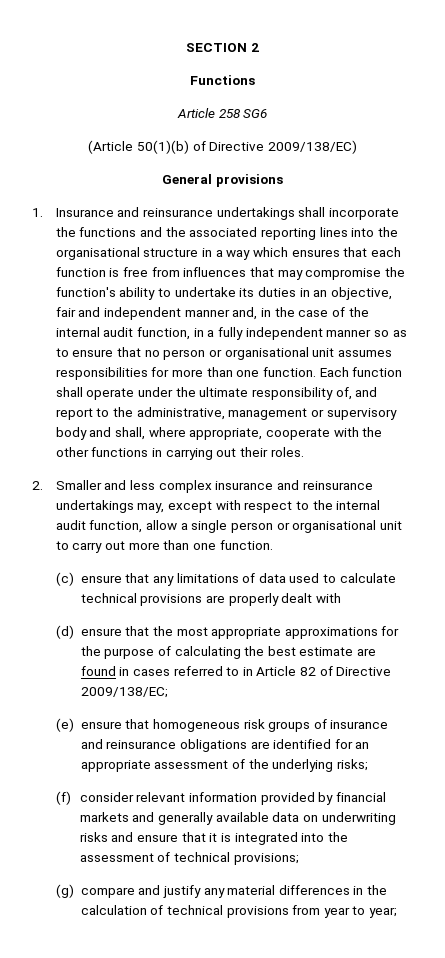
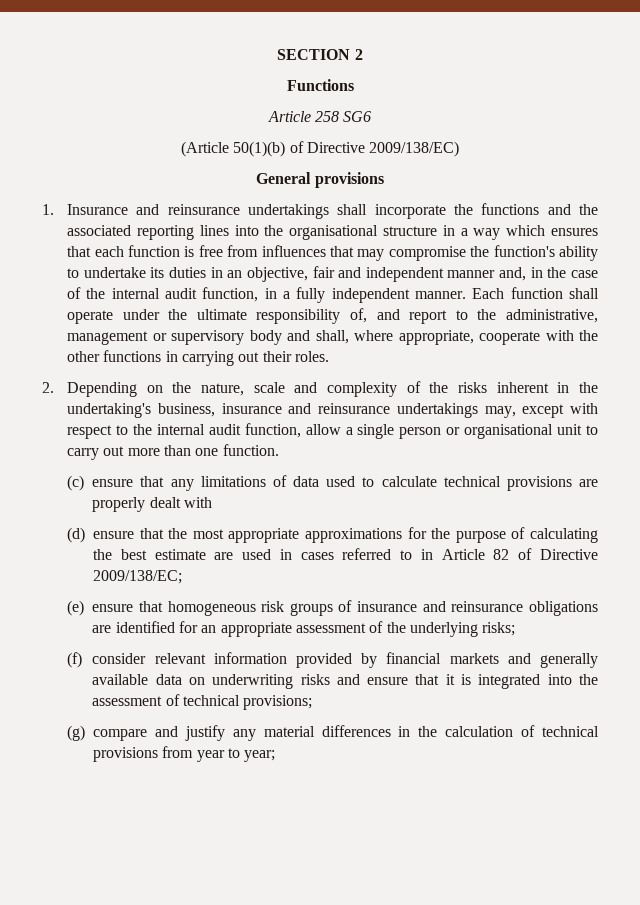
- 1. Insurance and reinsurance undertakings shall incorporate the functions and the associated reporting lines into the organisational structure in a way which ensures that each function is free from influences that may compromise the function's ability to undertake its duties in an objective, fair and independent manner and, in the case of the internal audit function, in a fully independent manner so as to ensure that no person or organisational unit assumes responsibilities for more than one function.
+ 1. Insurance and reinsurance undertakings shall incorporate the functions and the associated reporting lines into the organisational structure in a way which ensures that each function is free from influences that may compromise the function's ability to undertake its duties in an objective, fair and independent manner and, in the case of the internal audit function, in a fully independent manner.
- 2. Smaller and less complex insurance and reinsurance undertakings may, except with respect to the internal audit function, allow a single person or organisational unit to carry out more than one function.
+ 2. Depending on the nature, scale and complexity of the risks inherent in the undertaking's business, insurance and reinsurance undertakings may, except with respect to the internal audit function, allow a single person or organisational unit to carry out more than one function.
- (d) ensure that the most appropriate approximations for the purpose of calculating the best estimate are found in cases referred to in Article 82 of Directive 2009/138/EC;
+ (d) ensure that the most appropriate approximations for the purpose of calculating the best estimate are used in cases referred to in Article 82 of Directive 2009/138/EC;

